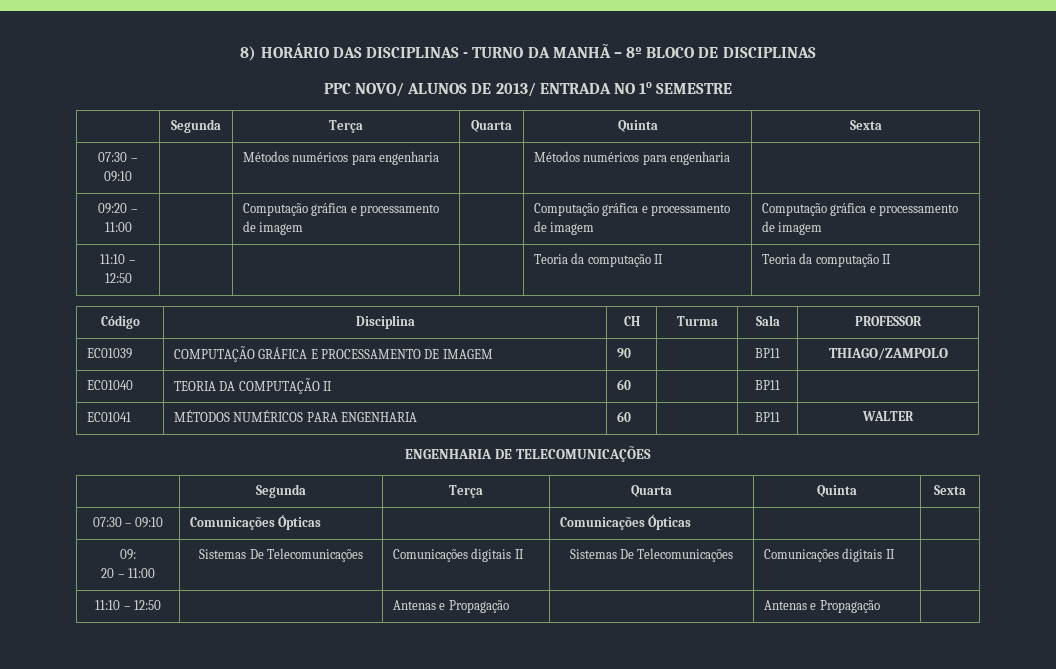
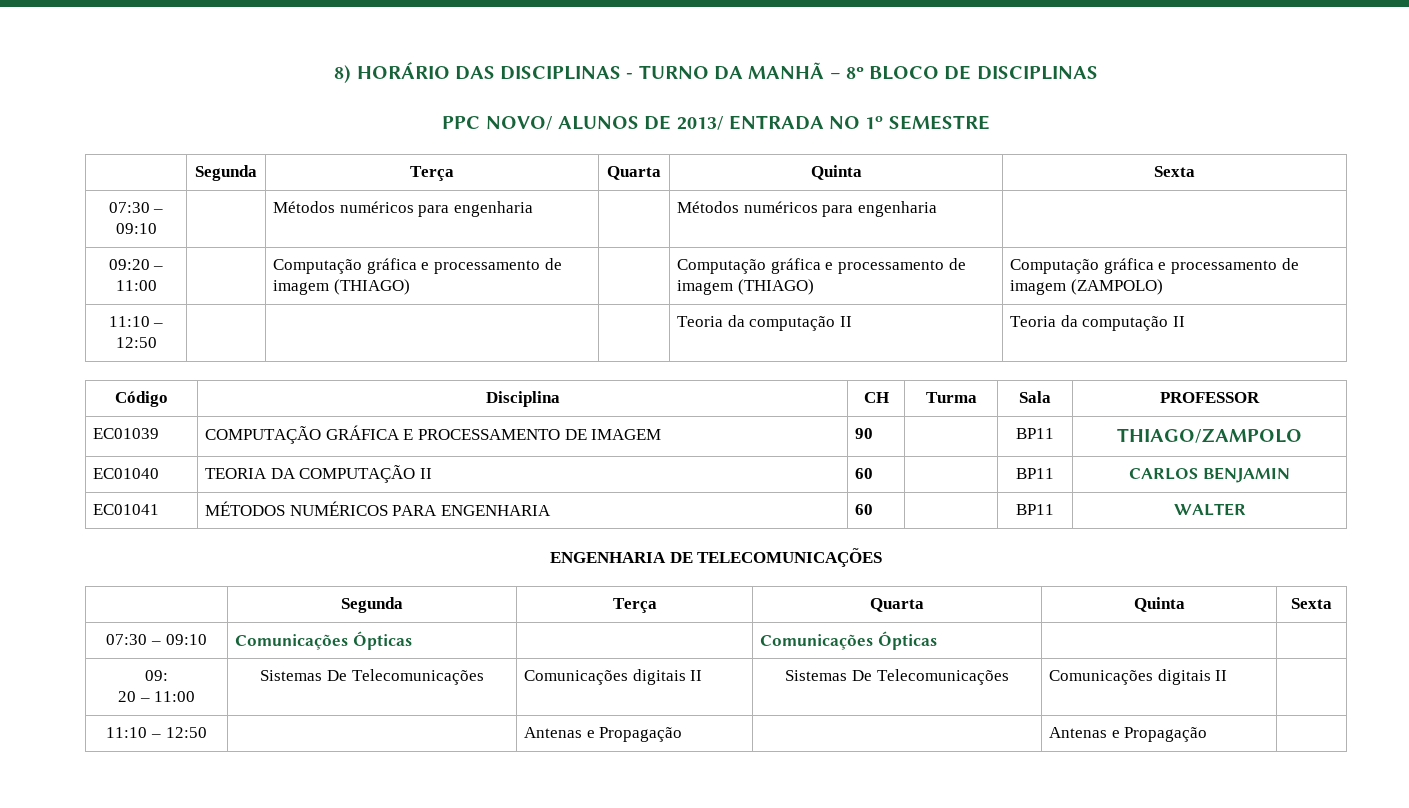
- 09:20 – 11:00 | | Computação gráfica e processamento de imagem | | Computação gráfica e processamento de imagem | Computação gráfica e processamento de imagem
+ 09:20 – 11:00 | | Computação gráfica e processamento de imagem (THIAGO) | | Computação gráfica e processamento de imagem (THIAGO) | Computação gráfica e processamento de imagem (ZAMPOLO)
- EC01040 | TEORIA DA COMPUTAÇÃO II | 60 | | BP11 |
+ EC01040 | TEORIA DA COMPUTAÇÃO II | 60 | | BP11 | CARLOS BENJAMIN

